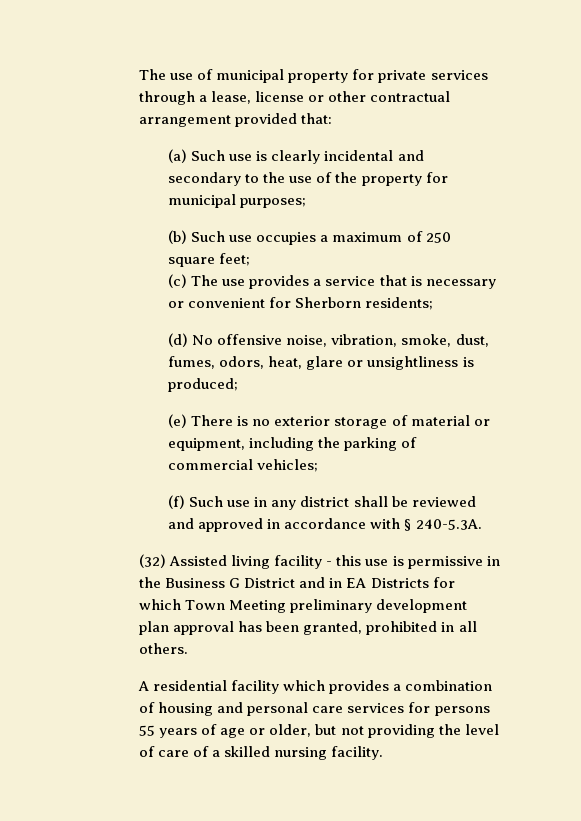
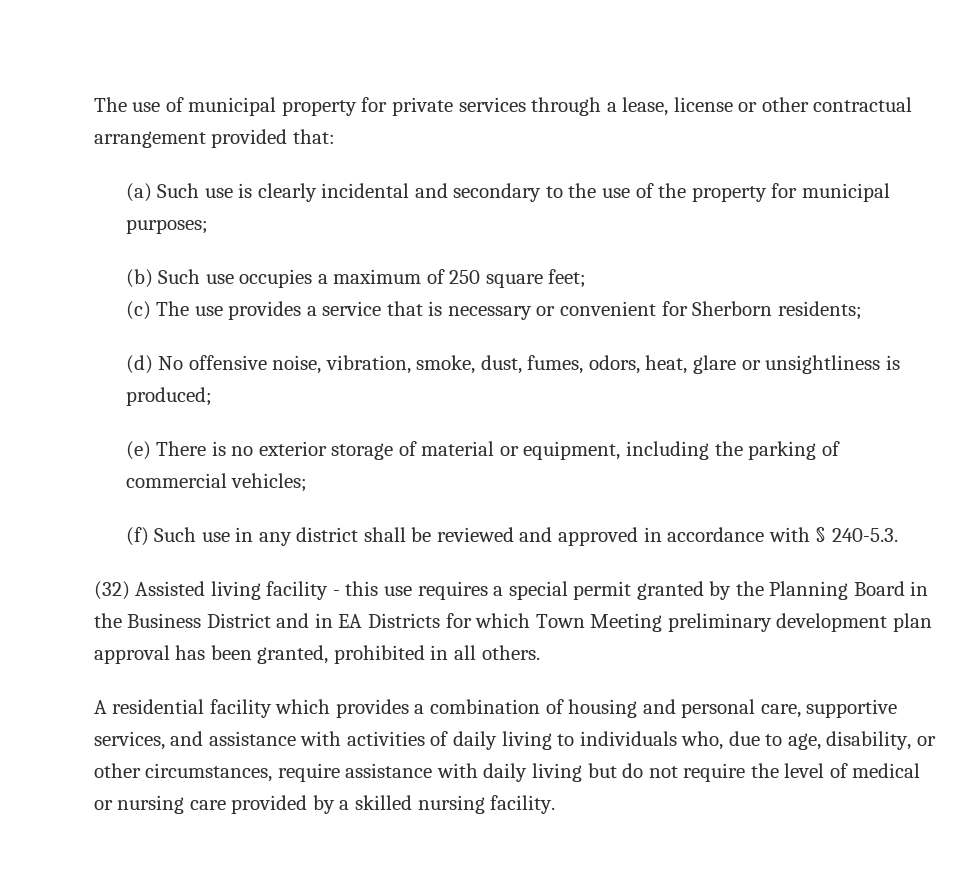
- (f) Such use in any district shall be reviewed and approved in accordance with § 240-5.3A.
+ (f) Such use in any district shall be reviewed and approved in accordance with § 240-5.3.
- (32) Assisted living facility - this use is permissive in the Business G District and in EA Districts for which Town Meeting preliminary development plan approval has been granted, prohibited in all others.
+ (32) Assisted living facility - this use requires a special permit granted by the Planning Board in the Business District and in EA Districts for which Town Meeting preliminary development plan approval has been granted, prohibited in all others.
- A residential facility which provides a combination of housing and personal care services for persons 55 years of age or older, but not providing the level of care of a skilled nursing facility.
+ A residential facility which provides a combination of housing and personal care, supportive services, and assistance with activities of daily living to individuals who, due to age, disability, or other circumstances, require assistance with daily living but do not require the level of medical or nursing care provided by a skilled nursing facility.

